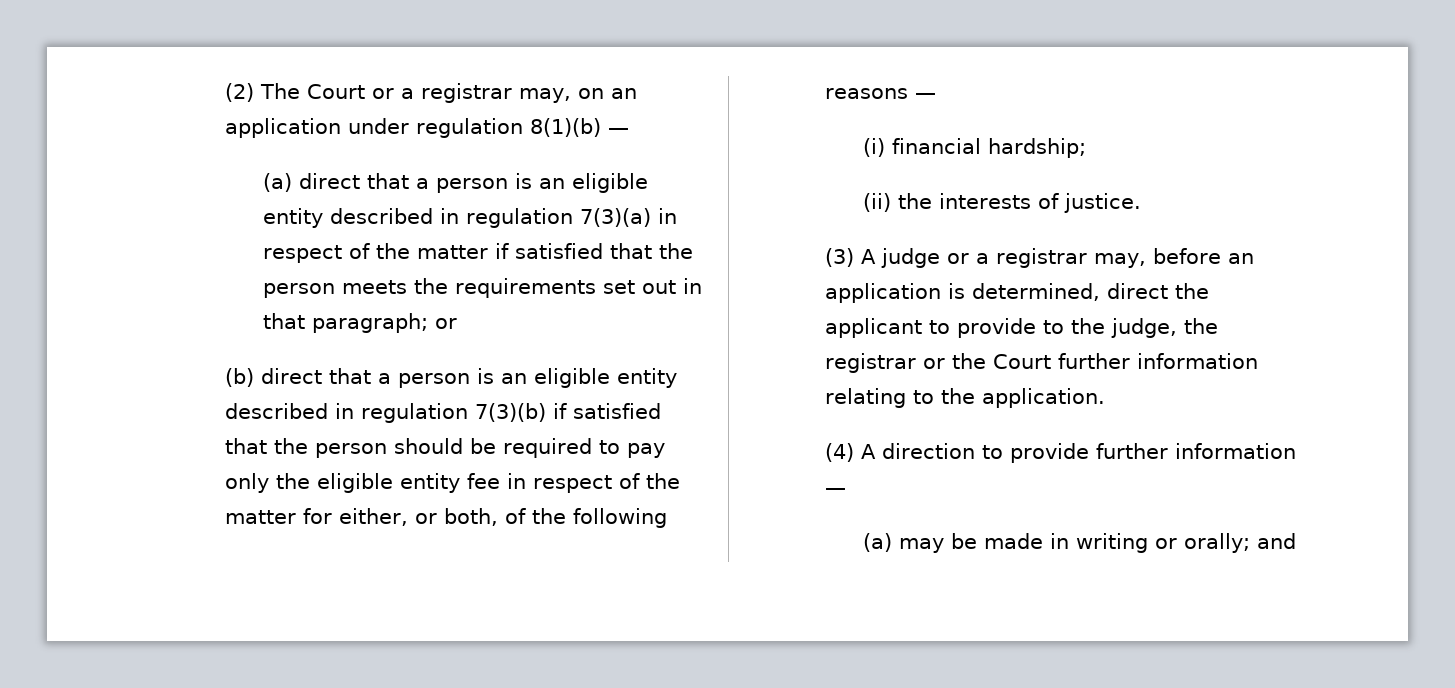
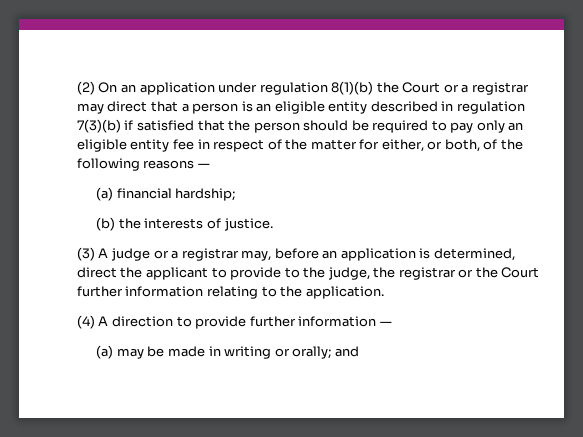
- (2) The Court or a registrar may, on an application under regulation 8(1)(b) —
- (a) direct that a person is an eligible entity described in regulation 7(3)(a) in respect of the matter if satisfied that the person meets the requirements set out in that paragraph; or
- (b) direct that a person is an eligible entity described in regulation 7(3)(b) if satisfied that the person should be required to pay only the eligible entity fee in respect of the matter for either, or both, of the following reasons —
+ (2) On an application under regulation 8(1)(b) the Court or a registrar may direct that a person is an eligible entity described in regulation 7(3)(b) if satisfied that the person should be required to pay only an eligible entity fee in respect of the matter for either, or both, of the following reasons —
- (i) financial hardship;
+ (a) financial hardship;
- (ii) the interests of justice.
+ (b) the interests of justice.

